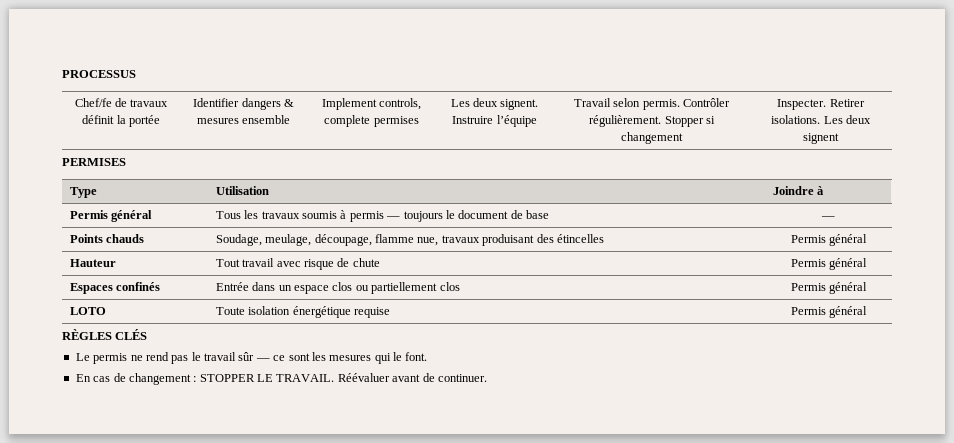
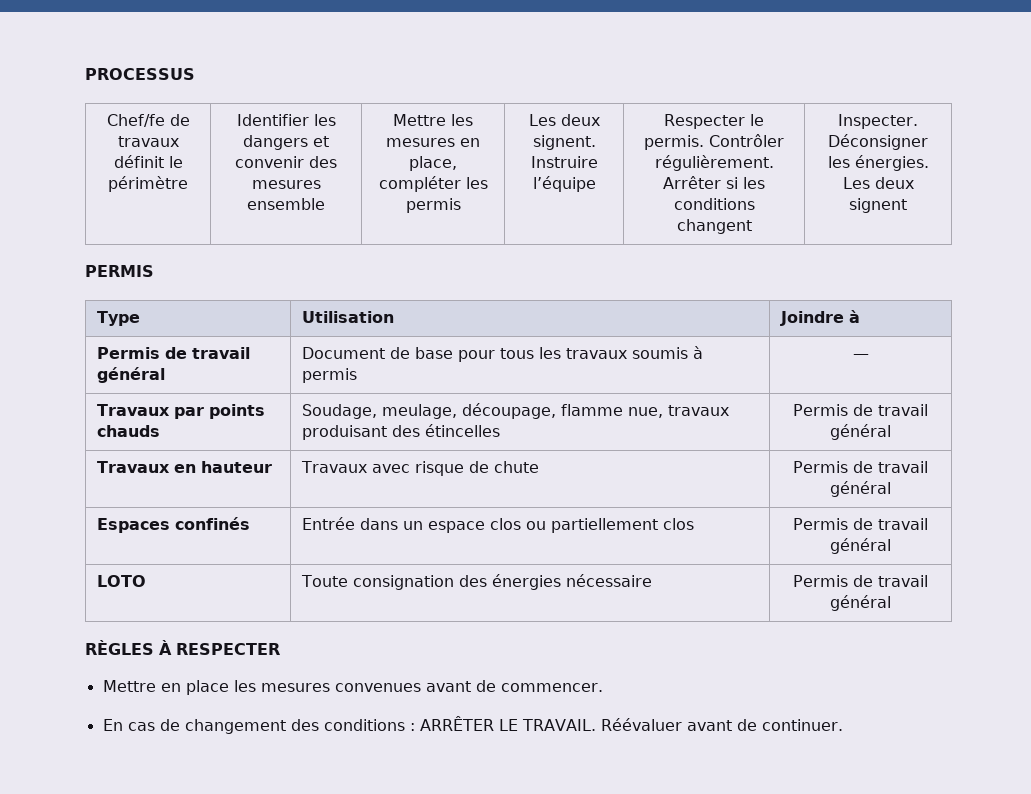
- Chef/fe de travaux définit la portée
+ Chef/fe de travaux définit le périmètre
- Identifier dangers & mesures ensemble | Implement controls, complete permises
+ Identifier les dangers et convenir des mesures ensemble | Mettre les mesures en place, compléter les permis
- Travail selon permis.
+ Respecter le permis.
- Stopper si changement | Inspecter. Retirer isolations.
+ Arrêter si les conditions changent | Inspecter. Déconsigner les énergies.
- PERMISES
+ PERMIS
- Permis général | Tous les travaux soumis à permis — toujours le document de base | —
- Points chauds | Soudage, meulage, découpage, flamme nue, travaux produisant des étincelles | Permis général
- Hauteur | Tout travail avec risque de chute | Permis général
+ Permis de travail général | Document de base pour tous les travaux soumis à permis | —
+ Travaux par points chauds | Soudage, meulage, découpage, flamme nue, travaux produisant des étincelles | Permis de travail général
+ Travaux en hauteur | Travaux avec risque de chute | Permis de travail général
- Espaces confinés | Entrée dans un espace clos ou partiellement clos | Permis général
+ Espaces confinés | Entrée dans un espace clos ou partiellement clos | Permis de travail général
- LOTO | Toute isolation énergétique requise | Permis général
+ LOTO | Toute consignation des énergies nécessaire | Permis de travail général
- RÈGLES CLÉS
- Le permis ne rend pas le travail sûr — ce sont les mesures qui le font.
+ RÈGLES À RESPECTER
+ Mettre en place les mesures convenues avant de commencer.
- En cas de changement : STOPPER LE TRAVAIL.
+ En cas de changement des conditions : ARRÊTER LE TRAVAIL.

